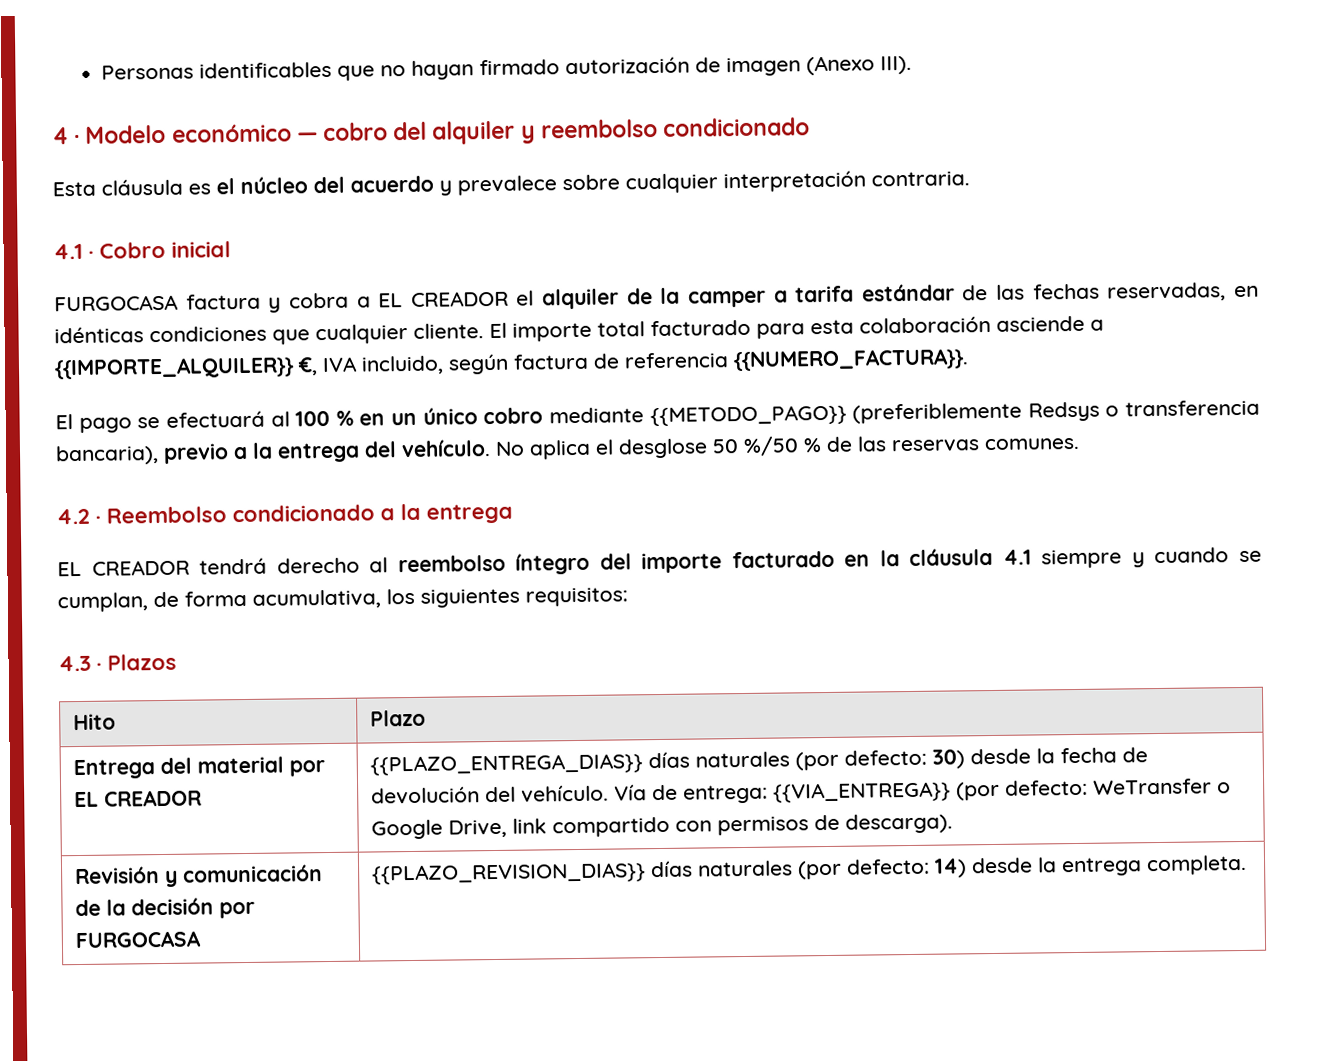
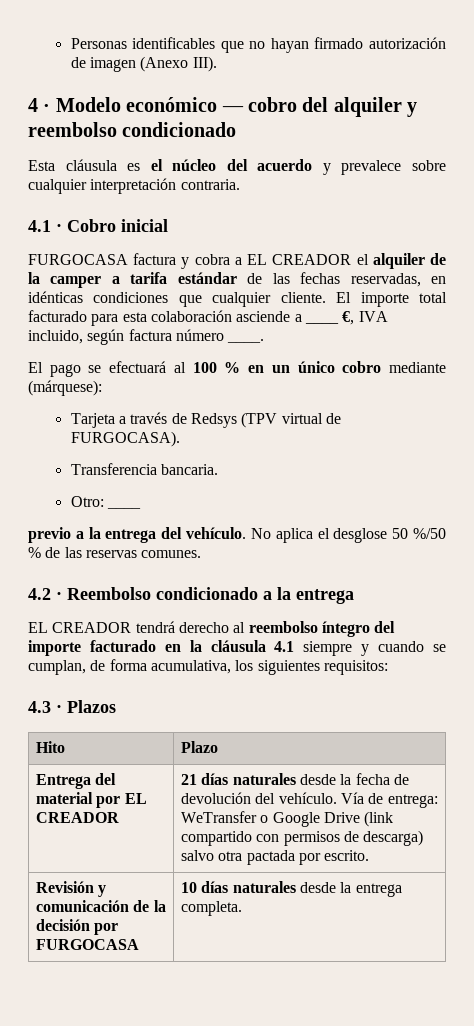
- El importe total facturado para esta colaboración asciende a {{IMPORTE_ALQUILER}} €, IVA incluido, según factura de referencia {{NUMERO_FACTURA}}.
+ El importe total facturado para esta colaboración asciende a ____ €, IVA incluido, según factura número ____.
- El pago se efectuará al 100 % en un único cobro mediante {{METODO_PAGO}} (preferiblemente Redsys o transferencia bancaria), previo a la entrega del vehículo.
+ El pago se efectuará al 100 % en un único cobro mediante (márquese):
+ Tarjeta a través de Redsys (TPV virtual de FURGOCASA).
+ Transferencia bancaria.
+ Otro: ____
+ previo a la entrega del vehículo.
- Entrega del material por EL CREADOR | {{PLAZO_ENTREGA_DIAS}} días naturales (por defecto: 30) desde la fecha de devolución del vehículo. Vía de entrega: {{VIA_ENTREGA}} (por defecto: WeTransfer o Google Drive, link compartido con permisos de descarga).
+ Entrega del material por EL CREADOR | 21 días naturales desde la fecha de devolución del vehículo. Vía de entrega: WeTransfer o Google Drive (link compartido con permisos de descarga) salvo otra pactada por escrito.
- Revisión y comunicación de la decisión por FURGOCASA | {{PLAZO_REVISION_DIAS}} días naturales (por defecto: 14) desde la entrega completa.
+ Revisión y comunicación de la decisión por FURGOCASA | 10 días naturales desde la entrega completa.

